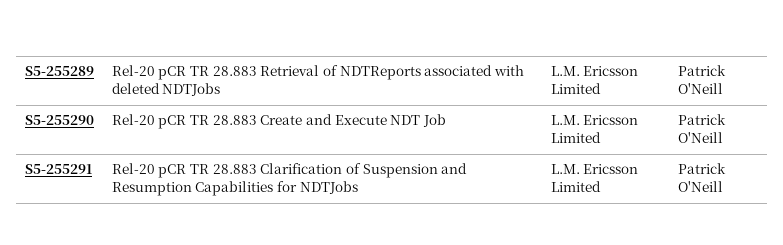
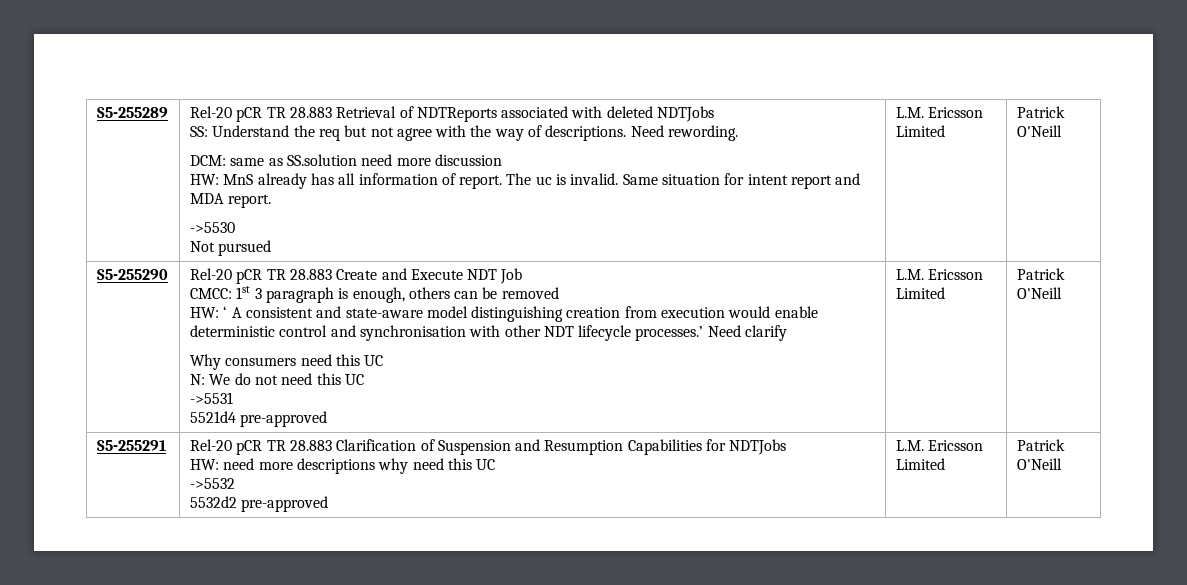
+ SS: Understand the req but not agree with the way of descriptions. Need rewording.
+ DCM: same as SS.solution need more discussion
+ HW: MnS already has all information of report. The uc is invalid. Same situation for intent report and MDA report.
+ ->5530
+ Not pursued
+ CMCC: 1st 3 paragraph is enough, others can be removed
+ HW: ‘ A consistent and state-aware model distinguishing creation from execution would enable deterministic control and synchronisation with other NDT lifecycle processes.’ Need clarify
+ Why consumers need this UC
+ N: We do not need this UC
+ ->5531
+ 5521d4 pre-approved
- S5-255291 | Rel-20 pCR TR 28.883 Clarification of Suspension and Resumption Capabilities for NDTJobs | L.M. Ericsson Limited | Patrick O'Neill
+ S5-255291 | Rel-20 pCR TR 28.883 Clarification of Suspension and Resumption Capabilities for NDTJobs
+ HW: need more descriptions why need this UC
+ ->5532
+ 5532d2 pre-approved | L.M. Ericsson Limited | Patrick O'Neill

